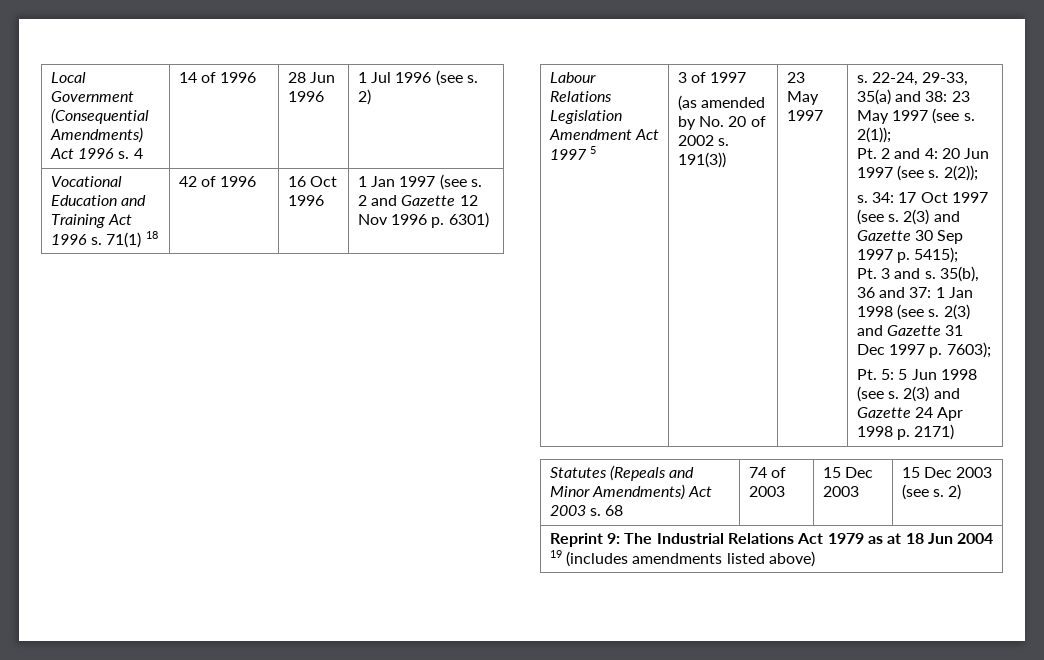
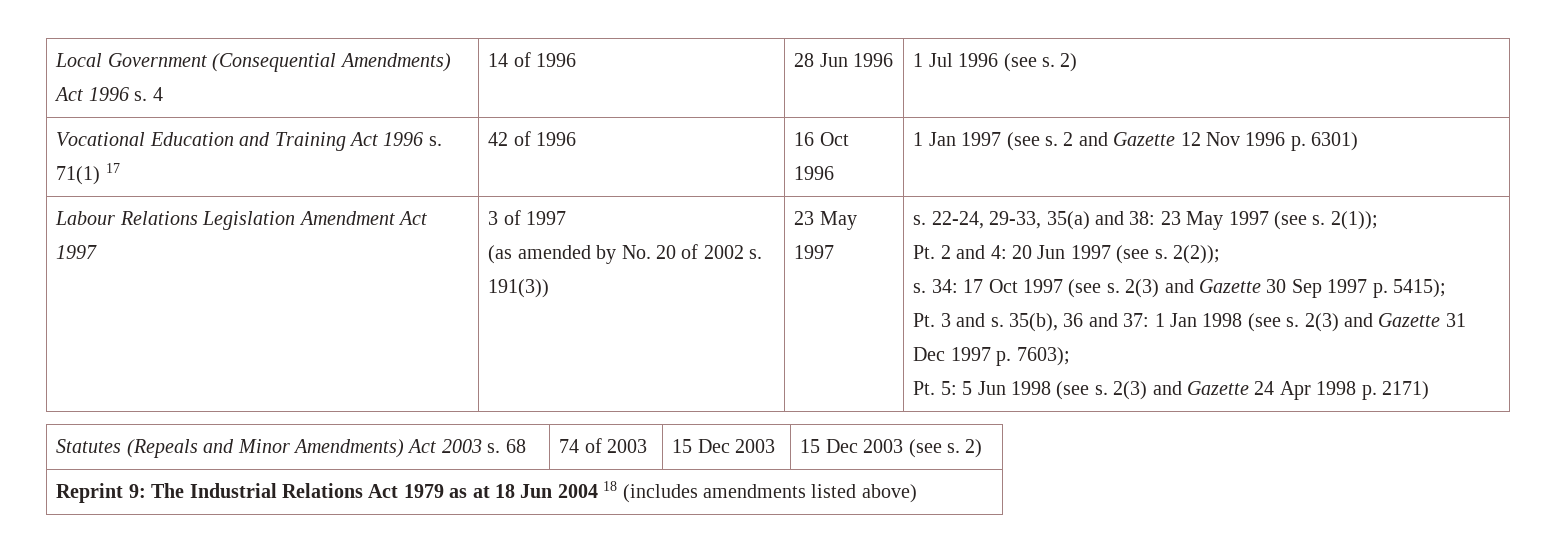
- Vocational Education and Training Act 1996 s. 71(1) 18 | 42 of 1996 | 16 Oct 1996 | 1 Jan 1997 (see s. 2 and Gazette 12 Nov 1996 p. 6301)
+ Vocational Education and Training Act 1996 s. 71(1) 17 | 42 of 1996 | 16 Oct 1996 | 1 Jan 1997 (see s. 2 and Gazette 12 Nov 1996 p. 6301)
- Labour Relations Legislation Amendment Act 1997 5
+ Labour Relations Legislation Amendment Act 1997
- Reprint 9: The Industrial Relations Act 1979 as at 18 Jun 2004 19 (includes amendments listed above)
+ Reprint 9: The Industrial Relations Act 1979 as at 18 Jun 2004 18 (includes amendments listed above)

